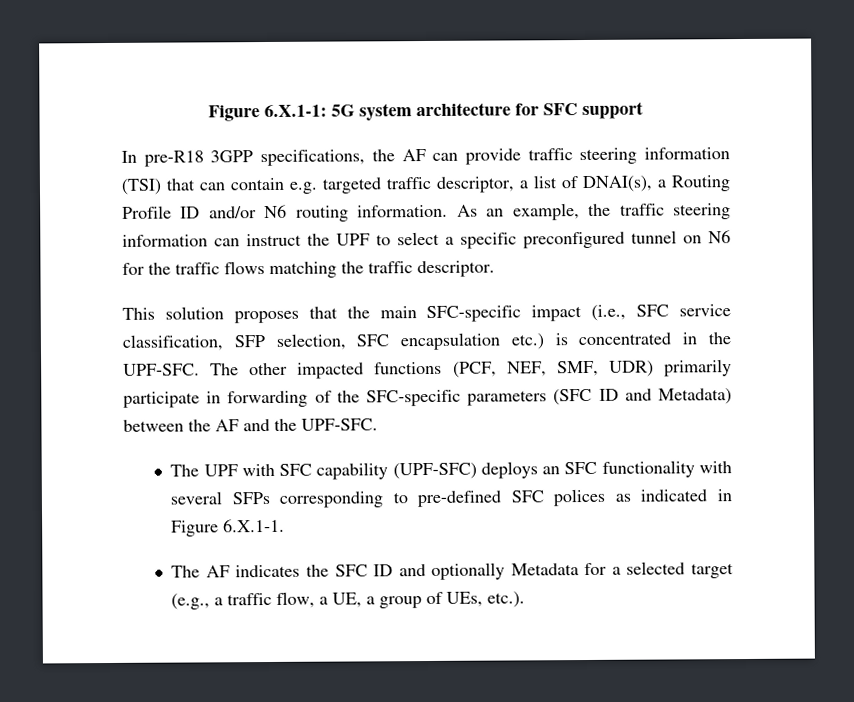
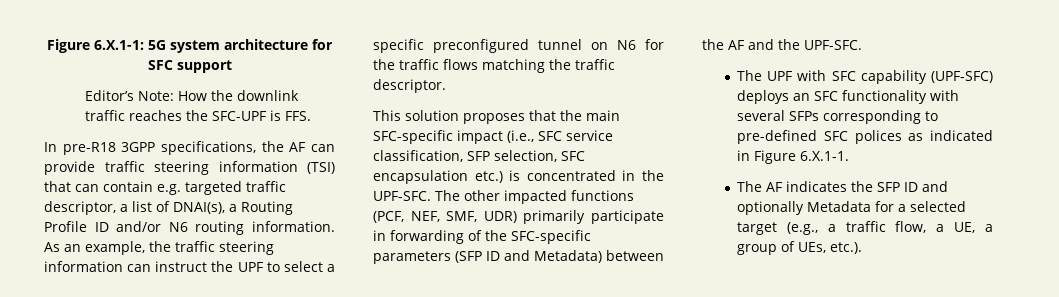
+ Editor’s Note: How the downlink traffic reaches the SFC-UPF is FFS.
- The other impacted functions (PCF, NEF, SMF, UDR) primarily participate in forwarding of the SFC-specific parameters (SFC ID and Metadata) between the AF and the UPF-SFC.
+ The other impacted functions (PCF, NEF, SMF, UDR) primarily participate in forwarding of the SFC-specific parameters (SFP ID and Metadata) between the AF and the UPF-SFC.
- The AF indicates the SFC ID and optionally Metadata for a selected target (e.g., a traffic flow, a UE, a group of UEs, etc.).
+ The AF indicates the SFP ID and optionally Metadata for a selected target (e.g., a traffic flow, a UE, a group of UEs, etc.).

